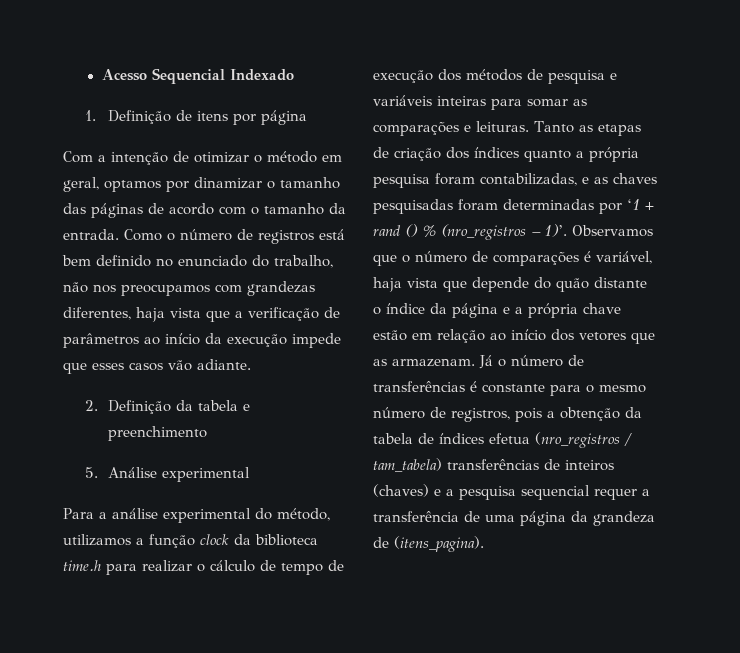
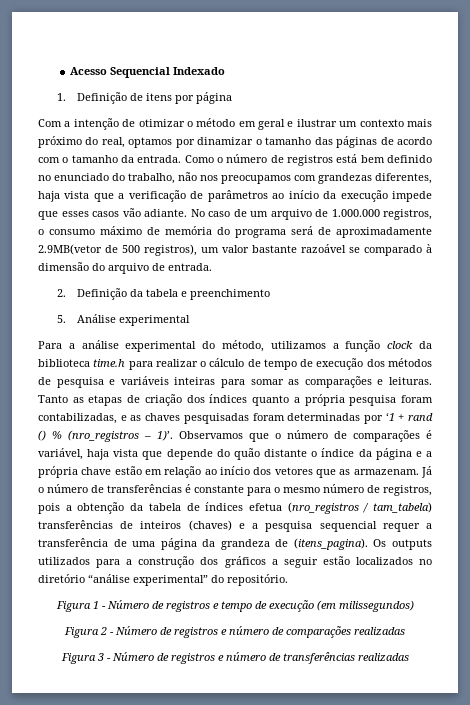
- Com a intenção de otimizar o método em geral, optamos por dinamizar o tamanho das páginas de acordo com o tamanho da entrada.
+ Com a intenção de otimizar o método em geral e ilustrar um contexto mais próximo do real, optamos por dinamizar o tamanho das páginas de acordo com o tamanho da entrada.
+ No caso de um arquivo de 1.000.000 registros, o consumo máximo de memória do programa será de aproximadamente 2.9MB(vetor de 500 registros), um valor bastante razoável se comparado à dimensão do arquivo de entrada.
+ Os outputs utilizados para a construção dos gráficos a seguir estão localizados no diretório “análise experimental” do repositório.
+ Figura 1 - Número de registros e tempo de execução (em milissegundos)
+ Figura 2 - Número de registros e número de comparações realizadas
+ Figura 3 - Número de registros e número de transferências realizadas

